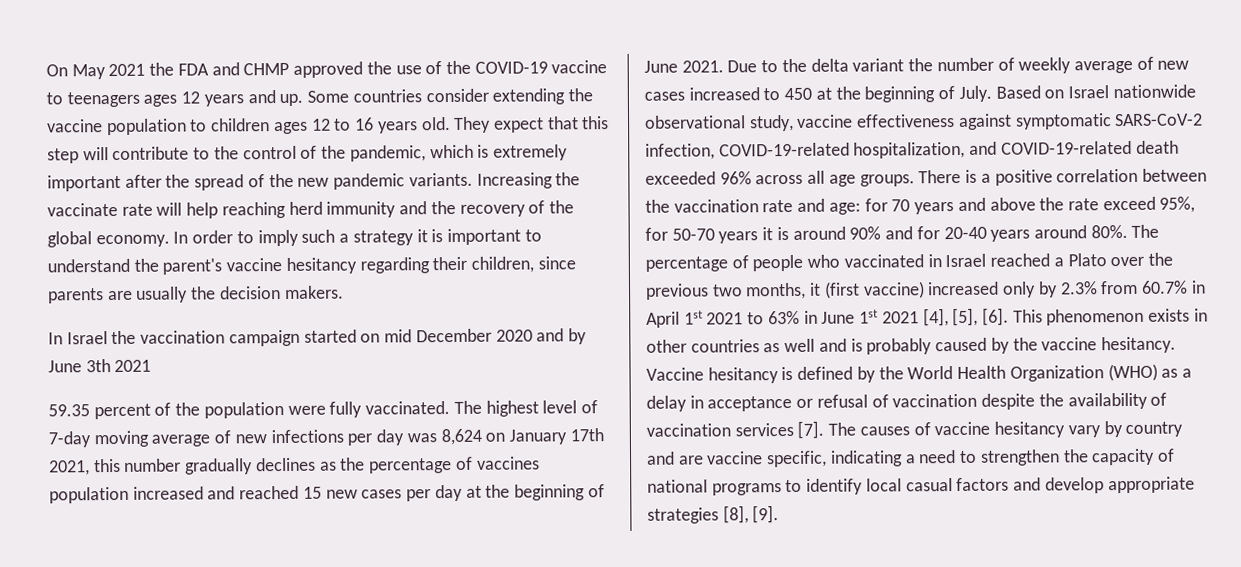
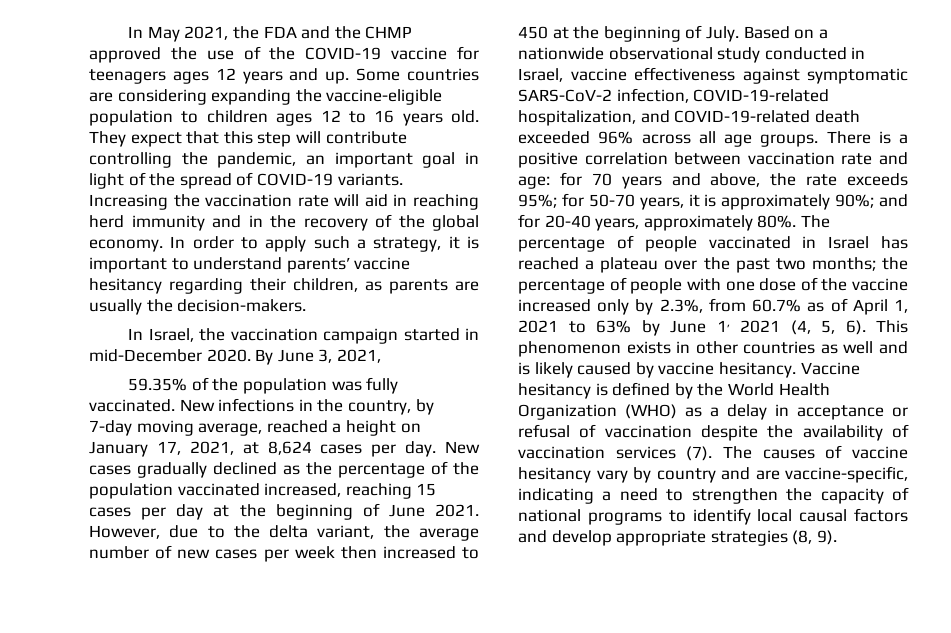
- On May 2021 the FDA and CHMP approved the use of the COVID-19 vaccine to teenagers ages 12 years and up.
+ In May 2021, the FDA and the CHMP approved the use of the COVID-19 vaccine for teenagers ages 12 years and up.
- Some countries consider extending the vaccine population to children ages 12 to 16 years old.
+ Some countries are considering expanding the vaccine-eligible population to children ages 12 to 16 years old.
- They expect that this step will contribute to the control of the pandemic, which is extremely important after the spread of the new pandemic variants.
+ They expect that this step will contribute controlling the pandemic, an important goal in light of the spread of COVID-19 variants.
- Increasing the vaccinate rate will help reaching herd immunity and the recovery of the global economy.
+ Increasing the vaccination rate will aid in reaching herd immunity and in the recovery of the global economy.
- In order to imply such a strategy it is important to understand the parent's vaccine hesitancy regarding their children, since parents are usually the decision makers.
- In Israel the vaccination campaign started on mid December 2020 and by June 3th 2021
- 59.35 percent of the population were fully vaccinated.
+ In order to apply such a strategy, it is important to understand parents’ vaccine hesitancy regarding their children, as parents are usually the decision-makers.
+ In Israel, the vaccination campaign started in mid-December 2020. By June 3, 2021,
+ 59.35% of the population was fully vaccinated.
- The highest level of 7-day moving average of new infections per day was 8,624 on January 17th 2021, this number gradually declines as the percentage of vaccines population increased and reached 15 new cases per day at the beginning of June 2021.
+ New infections in the country, by 7-day moving average, reached a height on January 17, 2021, at 8,624 cases per day. New cases gradually declined as the percentage of the population vaccinated increased, reaching 15 cases per day at the beginning of June 2021.
- Due to the delta variant the number of weekly average of new cases increased to 450 at the beginning of July.
+ However, due to the delta variant, the average number of new cases per week then increased to 450 at the beginning of July.
- Based on Israel nationwide observational study, vaccine effectiveness against symptomatic SARS-CoV-2 infection, COVID-19-related hospitalization, and COVID-19-related death exceeded 96% across all age groups.
+ Based on a nationwide observational study conducted in Israel, vaccine effectiveness against symptomatic SARS-CoV-2 infection, COVID-19-related hospitalization, and COVID-19-related death exceeded 96% across all age groups.
- There is a positive correlation between the vaccination rate and age: for 70 years and above the rate exceed 95%, for 50-70 years it is around 90% and for 20-40 years around 80%.
+ There is a positive correlation between vaccination rate and age: for 70 years and above, the rate exceeds 95%; for 50-70 years, it is approximately 90%; and for 20-40 years, approximately 80%.
- The percentage of people who vaccinated in Israel reached a Plato over the previous two months, it (first vaccine) increased only by 2.3% from 60.7% in April 1st 2021 to 63% in June 1st 2021 [4], [5], [6].
+ The percentage of people vaccinated in Israel has reached a plateau over the past two months; the percentage of people with one dose of the vaccine increased only by 2.3%, from 60.7% as of April 1, 2021 to 63% by June 1, 2021 (4, 5, 6).
- This phenomenon exists in other countries as well and is probably caused by the vaccine hesitancy.
+ This phenomenon exists in other countries as well and is likely caused by vaccine hesitancy.
- Vaccine hesitancy is defined by the World Health Organization (WHO) as a delay in acceptance or refusal of vaccination despite the availability of vaccination services [7].
+ Vaccine hesitancy is defined by the World Health Organization (WHO) as a delay in acceptance or refusal of vaccination despite the availability of vaccination services (7).
- The causes of vaccine hesitancy vary by country and are vaccine specific, indicating a need to strengthen the capacity of national programs to identify local casual factors and develop appropriate strategies [8], [9].
+ The causes of vaccine hesitancy vary by country and are vaccine-specific, indicating a need to strengthen the capacity of national programs to identify local causal factors and develop appropriate strategies (8, 9).

